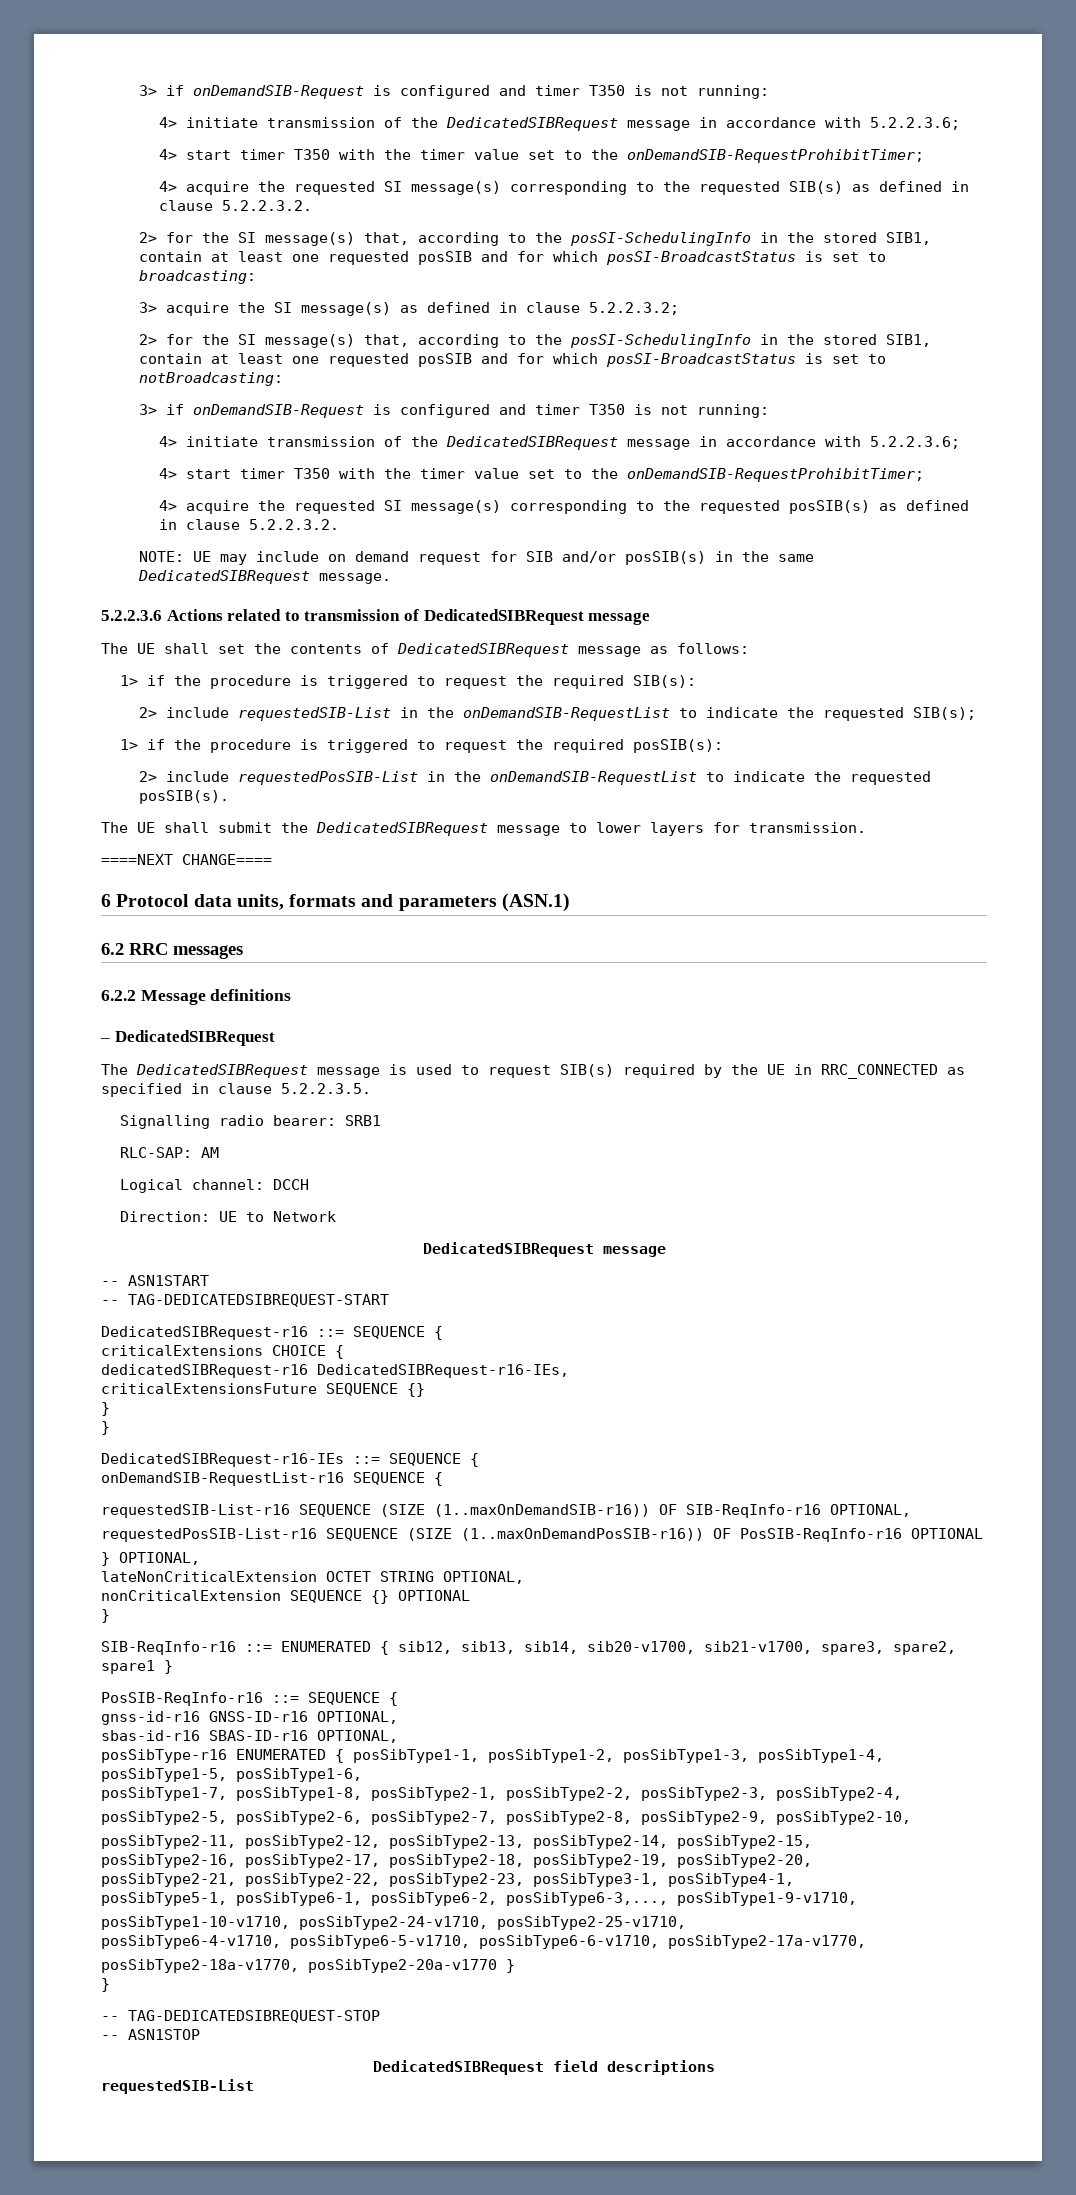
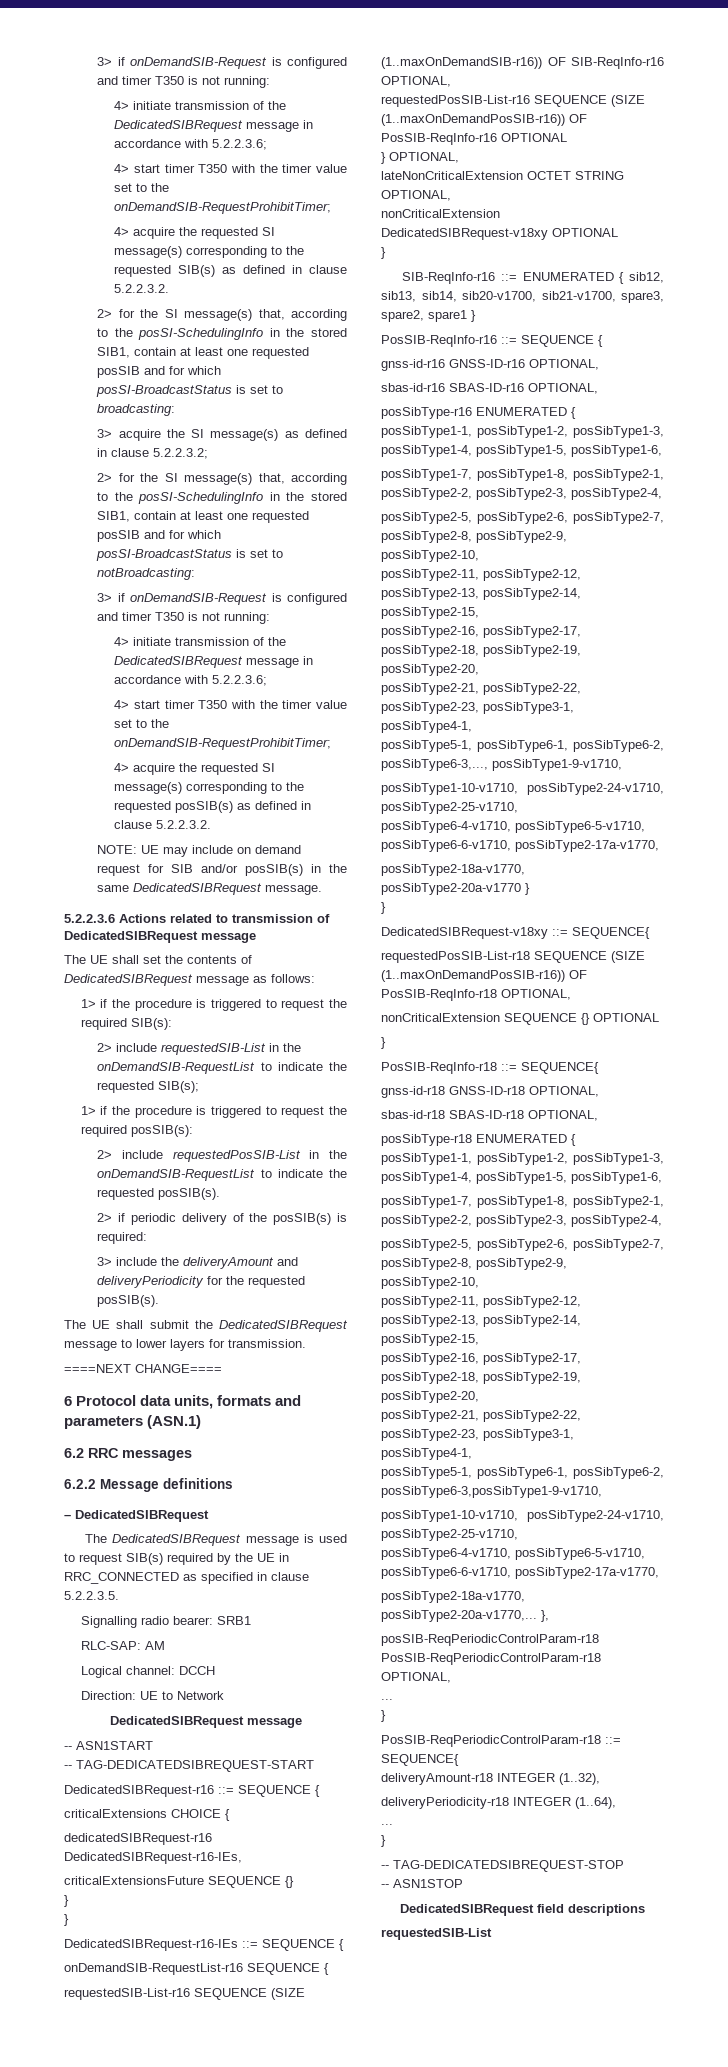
+ 2> if periodic delivery of the posSIB(s) is required:
+ 3> include the deliveryAmount and deliveryPeriodicity for the requested posSIB(s).
- nonCriticalExtension SEQUENCE {} OPTIONAL
+ nonCriticalExtension DedicatedSIBRequest-v18xy OPTIONAL
+ DedicatedSIBRequest-v18xy ::= SEQUENCE{
+ requestedPosSIB-List-r18 SEQUENCE (SIZE (1..maxOnDemandPosSIB-r16)) OF PosSIB-ReqInfo-r18 OPTIONAL,
+ nonCriticalExtension SEQUENCE {} OPTIONAL
+ }
+ PosSIB-ReqInfo-r18 ::= SEQUENCE{
+ gnss-id-r18 GNSS-ID-r18 OPTIONAL,
+ sbas-id-r18 SBAS-ID-r18 OPTIONAL,
+ posSibType-r18 ENUMERATED { posSibType1-1, posSibType1-2, posSibType1-3, posSibType1-4, posSibType1-5, posSibType1-6,
+ posSibType1-7, posSibType1-8, posSibType2-1, posSibType2-2, posSibType2-3, posSibType2-4,
+ posSibType2-5, posSibType2-6, posSibType2-7, posSibType2-8, posSibType2-9, posSibType2-10,
+ posSibType2-11, posSibType2-12, posSibType2-13, posSibType2-14, posSibType2-15,
+ posSibType2-16, posSibType2-17, posSibType2-18, posSibType2-19, posSibType2-20,
+ posSibType2-21, posSibType2-22, posSibType2-23, posSibType3-1, posSibType4-1,
+ posSibType5-1, posSibType6-1, posSibType6-2, posSibType6-3,posSibType1-9-v1710,
+ posSibType1-10-v1710, posSibType2-24-v1710, posSibType2-25-v1710,
+ posSibType6-4-v1710, posSibType6-5-v1710, posSibType6-6-v1710, posSibType2-17a-v1770,
+ posSibType2-18a-v1770, posSibType2-20a-v1770,... },
+ posSIB-ReqPeriodicControlParam-r18 PosSIB-ReqPeriodicControlParam-r18 OPTIONAL,
+ ...
+ }
+ PosSIB-ReqPeriodicControlParam-r18 ::= SEQUENCE{
+ deliveryAmount-r18 INTEGER (1..32),
+ deliveryPeriodicity-r18 INTEGER (1..64),
+ ...
+ }

